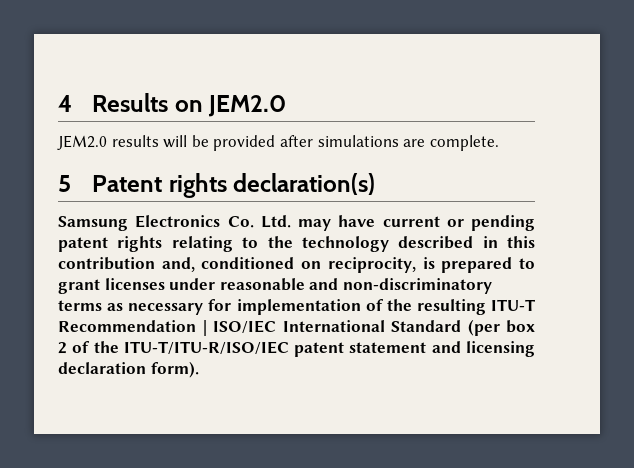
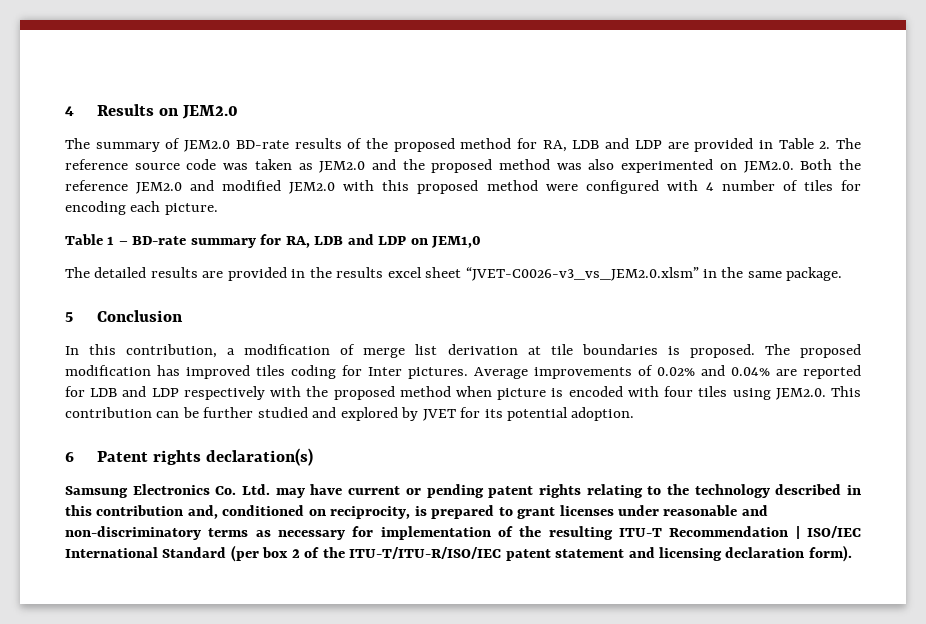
- JEM2.0 results will be provided after simulations are complete.
- 5 Patent rights declaration(s)
+ The summary of JEM2.0 BD-rate results of the proposed method for RA, LDB and LDP are provided in Table 2. The reference source code was taken as JEM2.0 and the proposed method was also experimented on JEM2.0. Both the reference JEM2.0 and modified JEM2.0 with this proposed method were configured with 4 number of tiles for encoding each picture.
+ Table 1 – BD-rate summary for RA, LDB and LDP on JEM1,0
+ The detailed results are provided in the results excel sheet “JVET-C0026-v3_vs_JEM2.0.xlsm” in the same package.
+ 5 Conclusion
+ In this contribution, a modification of merge list derivation at tile boundaries is proposed. The proposed modification has improved tiles coding for Inter pictures. Average improvements of 0.02% and 0.04% are reported for LDB and LDP respectively with the proposed method when picture is encoded with four tiles using JEM2.0. This contribution can be further studied and explored by JVET for its potential adoption.
+ 6 Patent rights declaration(s)

